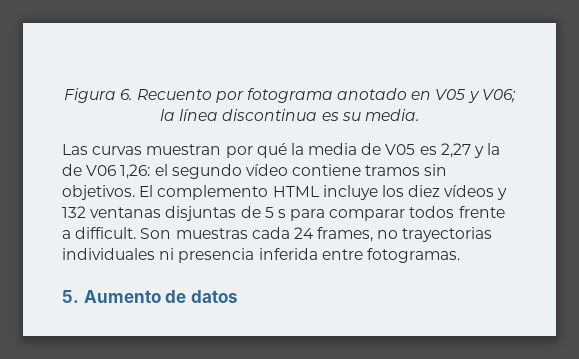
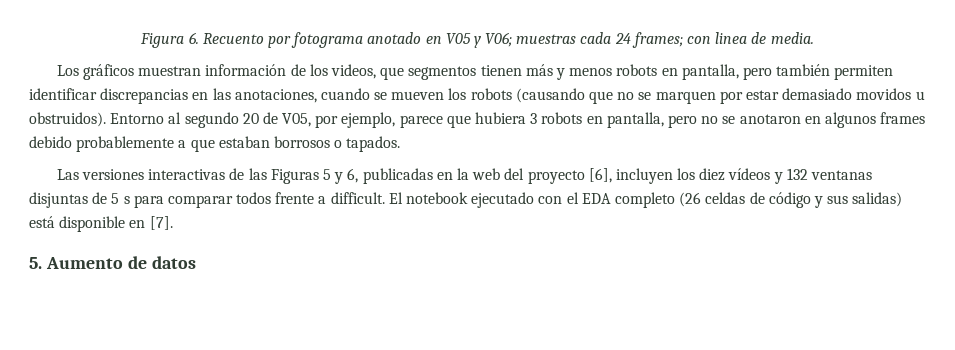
- Figura 6. Recuento por fotograma anotado en V05 y V06; la línea discontinua es su media.
- Las curvas muestran por qué la media de V05 es 2,27 y la de V06 1,26: el segundo vídeo contiene tramos sin objetivos. El complemento HTML incluye los diez vídeos y 132 ventanas disjuntas de 5 s para comparar todos frente a difficult.
+ Figura 6. Recuento por fotograma anotado en V05 y V06; muestras cada 24 frames; con linea de media.
+ Los gráficos muestran información de los videos, que segmentos tienen más y menos robots en pantalla, pero también permiten identificar discrepancias en las anotaciones, cuando se mueven los robots (causando que no se marquen por estar demasiado movidos u obstruidos). Entorno al segundo 20 de V05, por ejemplo, parece que hubiera 3 robots en pantalla, pero no se anotaron en algunos frames debido probablemente a que estaban borrosos o tapados.
+ Las versiones interactivas de las Figuras 5 y 6, publicadas en la web del proyecto [6], incluyen los diez vídeos y 132 ventanas disjuntas de 5 s para comparar todos frente a difficult.
- Son muestras cada 24 frames, no trayectorias individuales ni presencia inferida entre fotogramas.
+ El notebook ejecutado con el EDA completo (26 celdas de código y sus salidas) está disponible en [7].

